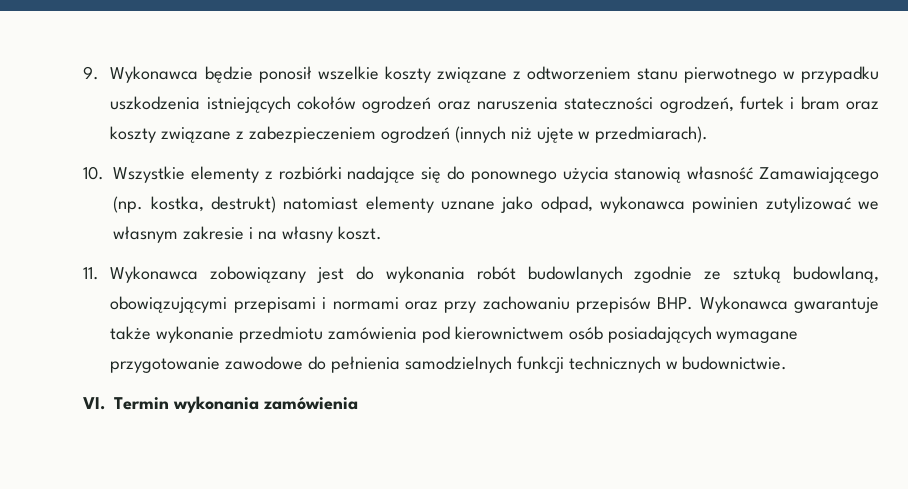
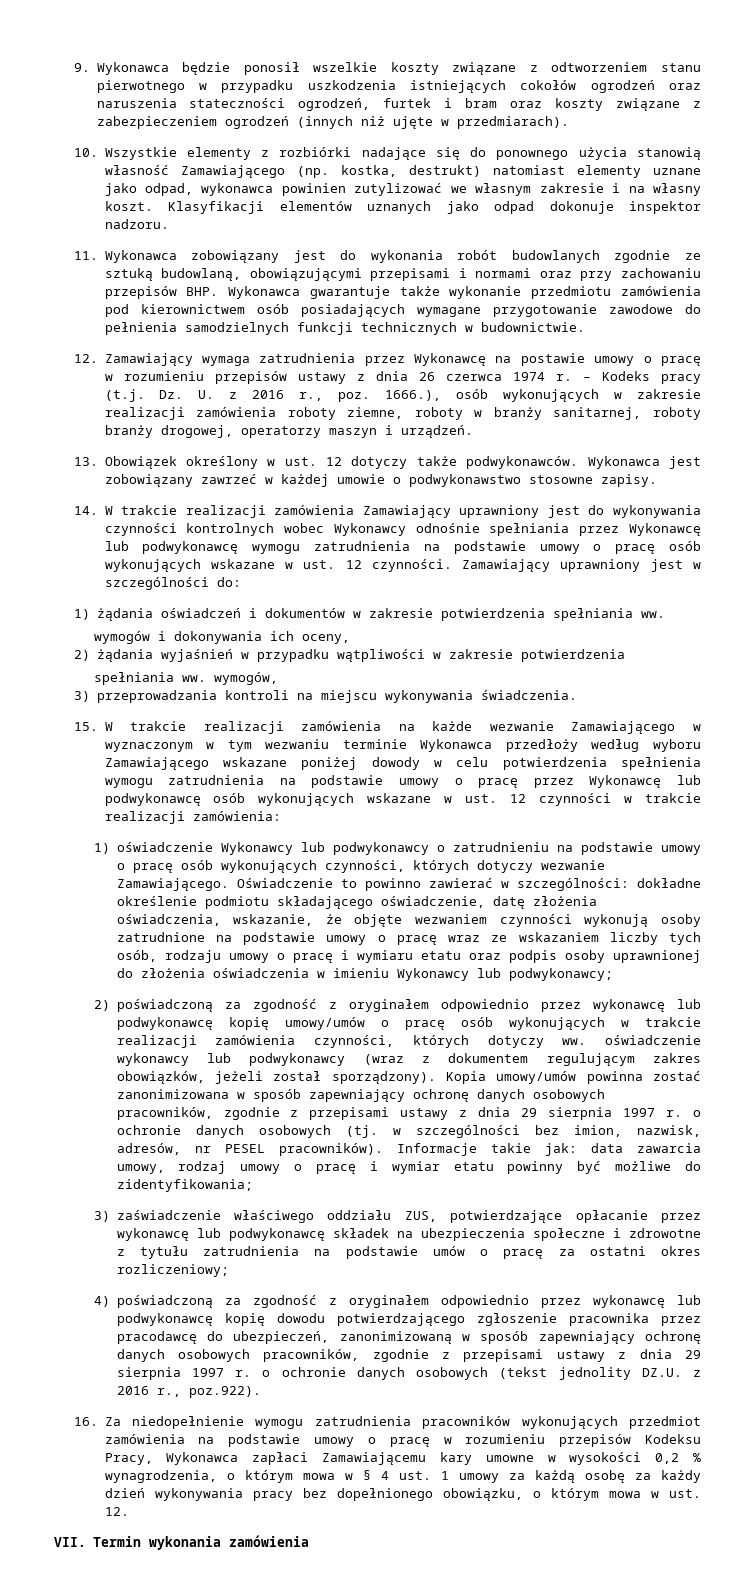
+ Klasyfikacji elementów uznanych jako odpad dokonuje inspektor nadzoru.
- VI. Termin wykonania zamówienia
+ 12. Zamawiający wymaga zatrudnienia przez Wykonawcę na postawie umowy o pracę w rozumieniu przepisów ustawy z dnia 26 czerwca 1974 r. – Kodeks pracy (t.j. Dz. U. z 2016 r., poz. 1666.), osób wykonujących w zakresie realizacji zamówienia roboty ziemne, roboty w branży sanitarnej, roboty branży drogowej, operatorzy maszyn i urządzeń.
+ 13. Obowiązek określony w ust. 12 dotyczy także podwykonawców. Wykonawca jest zobowiązany zawrzeć w każdej umowie o podwykonawstwo stosowne zapisy.
+ 14. W trakcie realizacji zamówienia Zamawiający uprawniony jest do wykonywania czynności kontrolnych wobec Wykonawcy odnośnie spełniania przez Wykonawcę lub podwykonawcę wymogu zatrudnienia na podstawie umowy o pracę osób wykonujących wskazane w ust. 12 czynności. Zamawiający uprawniony jest w szczególności do:
+ 1) żądania oświadczeń i dokumentów w zakresie potwierdzenia spełniania ww.
+ wymogów i dokonywania ich oceny,
+ 2) żądania wyjaśnień w przypadku wątpliwości w zakresie potwierdzenia
+ spełniania ww. wymogów,
+ 3) przeprowadzania kontroli na miejscu wykonywania świadczenia.
+ 15. W trakcie realizacji zamówienia na każde wezwanie Zamawiającego w wyznaczonym w tym wezwaniu terminie Wykonawca przedłoży według wyboru Zamawiającego wskazane poniżej dowody w celu potwierdzenia spełnienia wymogu zatrudnienia na podstawie umowy o pracę przez Wykonawcę lub podwykonawcę osób wykonujących wskazane w ust. 12 czynności w trakcie realizacji zamówienia:
+ 1) oświadczenie Wykonawcy lub podwykonawcy o zatrudnieniu na podstawie umowy o pracę osób wykonujących czynności, których dotyczy wezwanie Zamawiającego. Oświadczenie to powinno zawierać w szczególności: dokładne określenie podmiotu składającego oświadczenie, datę złożenia oświadczenia, wskazanie, że objęte wezwaniem czynności wykonują osoby zatrudnione na podstawie umowy o pracę wraz ze wskazaniem liczby tych osób, rodzaju umowy o pracę i wymiaru etatu oraz podpis osoby uprawnionej do złożenia oświadczenia w imieniu Wykonawcy lub podwykonawcy;
+ 2) poświadczoną za zgodność z oryginałem odpowiednio przez wykonawcę lub podwykonawcę kopię umowy/umów o pracę osób wykonujących w trakcie realizacji zamówienia czynności, których dotyczy ww. oświadczenie wykonawcy lub podwykonawcy (wraz z dokumentem regulującym zakres obowiązków, jeżeli został sporządzony). Kopia umowy/umów powinna zostać zanonimizowana w sposób zapewniający ochronę danych osobowych pracowników, zgodnie z przepisami ustawy z dnia 29 sierpnia 1997 r. o ochronie danych osobowych (tj. w szczególności bez imion, nazwisk, adresów, nr PESEL pracowników). Informacje takie jak: data zawarcia umowy, rodzaj umowy o pracę i wymiar etatu powinny być możliwe do zidentyfikowania;
+ 3) zaświadczenie właściwego oddziału ZUS, potwierdzające opłacanie przez wykonawcę lub podwykonawcę składek na ubezpieczenia społeczne i zdrowotne z tytułu zatrudnienia na podstawie umów o pracę za ostatni okres rozliczeniowy;
+ 4) poświadczoną za zgodność z oryginałem odpowiednio przez wykonawcę lub podwykonawcę kopię dowodu potwierdzającego zgłoszenie pracownika przez pracodawcę do ubezpieczeń, zanonimizowaną w sposób zapewniający ochronę danych osobowych pracowników, zgodnie z przepisami ustawy z dnia 29 sierpnia 1997 r. o ochronie danych osobowych (tekst jednolity DZ.U. z 2016 r., poz.922).
+ 16. Za niedopełnienie wymogu zatrudnienia pracowników wykonujących przedmiot zamówienia na podstawie umowy o pracę w rozumieniu przepisów Kodeksu Pracy, Wykonawca zapłaci Zamawiającemu kary umowne w wysokości 0,2 % wynagrodzenia, o którym mowa w § 4 ust. 1 umowy za każdą osobę za każdy dzień wykonywania pracy bez dopełnionego obowiązku, o którym mowa w ust. 12.
+ VII. Termin wykonania zamówienia

